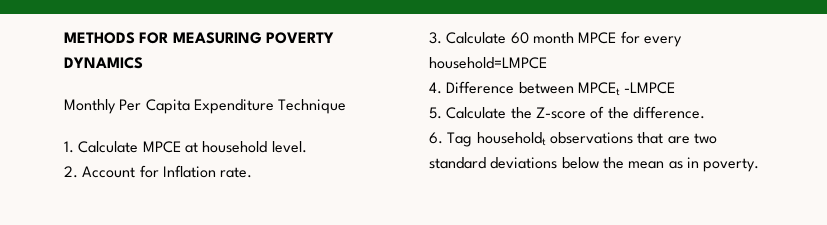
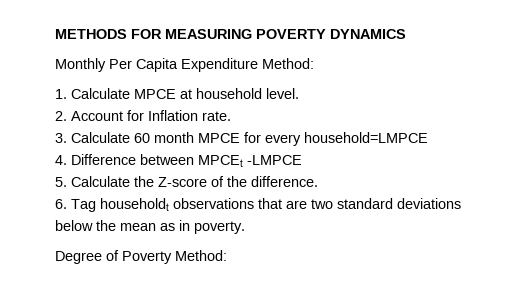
- Monthly Per Capita Expenditure Technique
+ Monthly Per Capita Expenditure Method:
+ Degree of Poverty Method:

